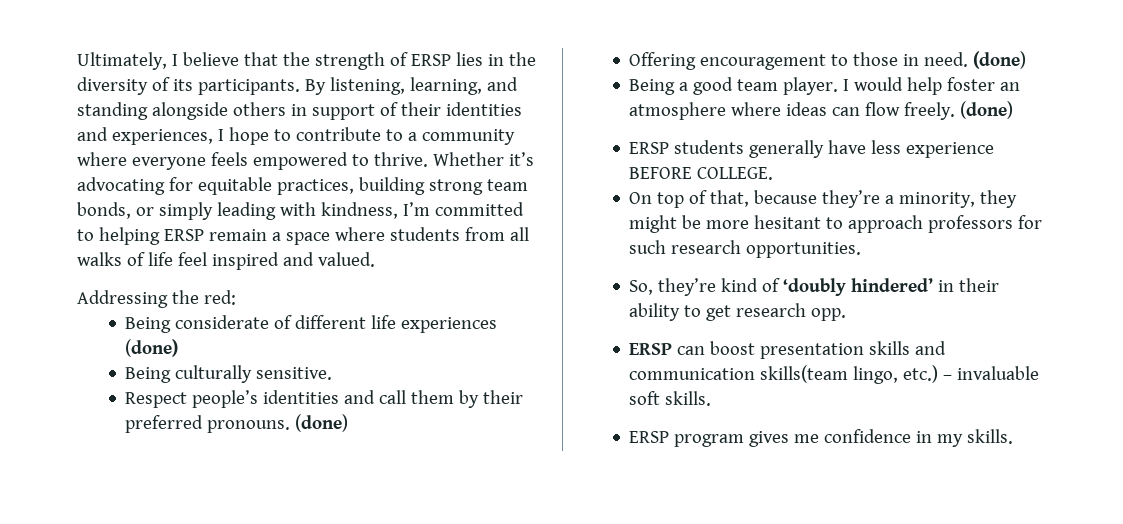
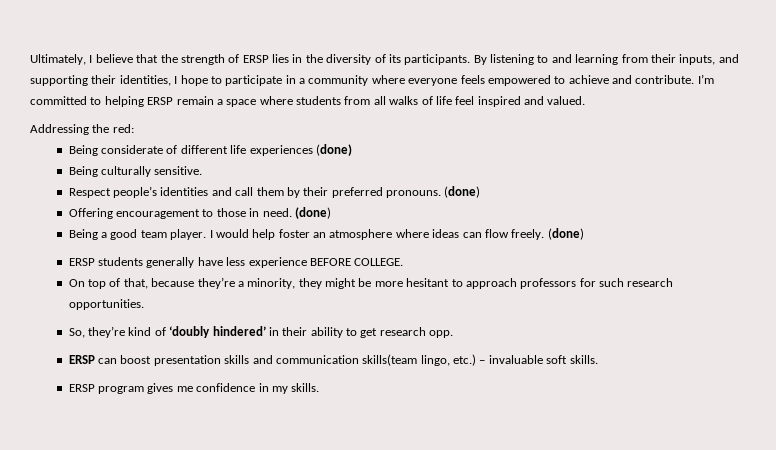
- By listening, learning, and standing alongside others in support of their identities and experiences, I hope to contribute to a community where everyone feels empowered to thrive. Whether it’s advocating for equitable practices, building strong team bonds, or simply leading with kindness, I’m committed to helping ERSP remain a space where students from all walks of life feel inspired and valued.
+ By listening to and learning from their inputs, and supporting their identities, I hope to participate in a community where everyone feels empowered to achieve and contribute. I’m committed to helping ERSP remain a space where students from all walks of life feel inspired and valued.

